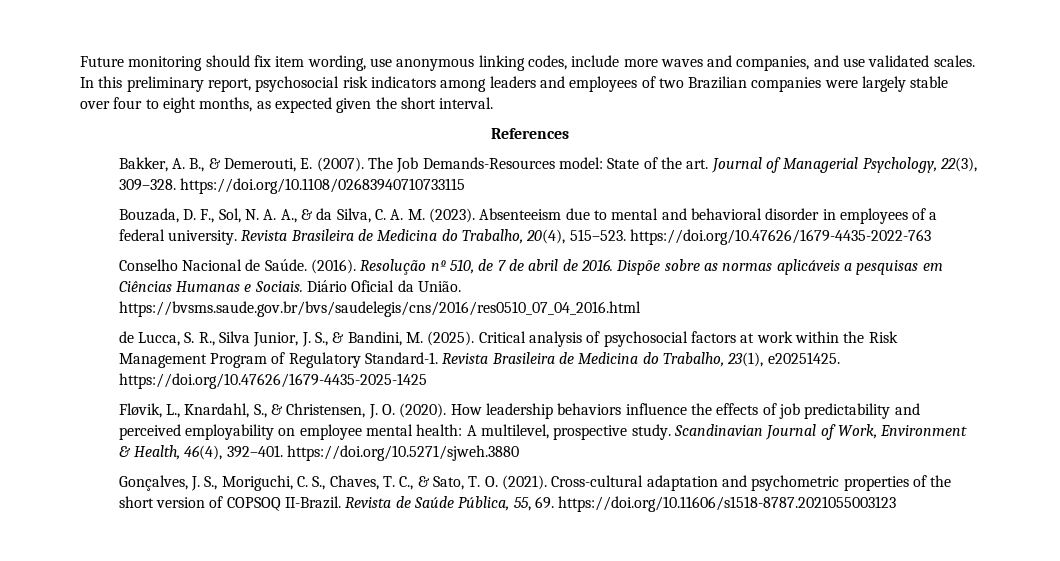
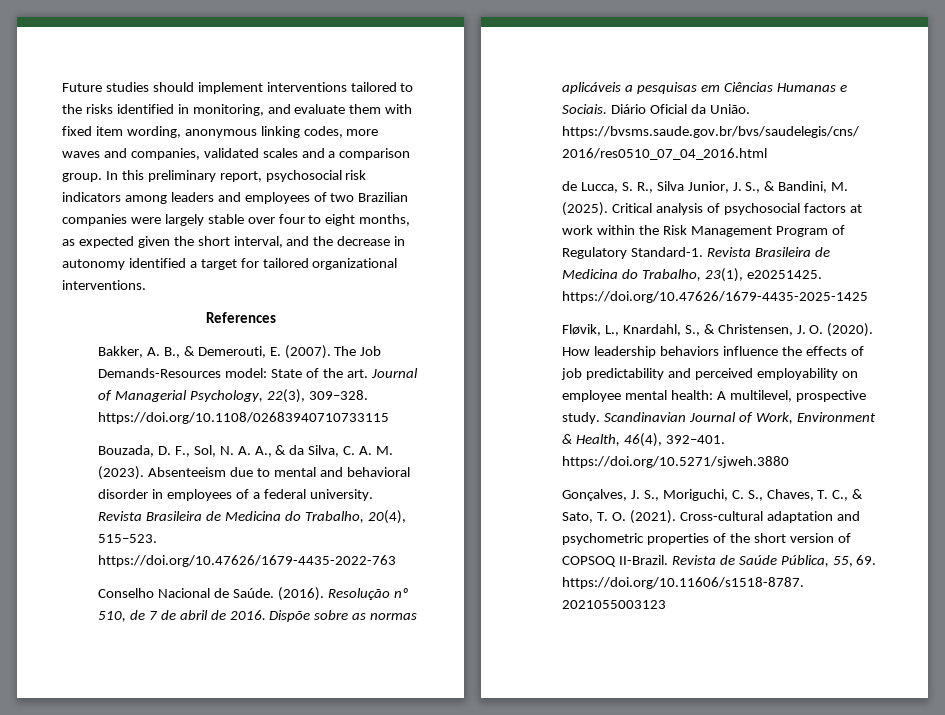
- Future monitoring should fix item wording, use anonymous linking codes, include more waves and companies, and use validated scales.
+ Future studies should implement interventions tailored to the risks identified in monitoring, and evaluate them with fixed item wording, anonymous linking codes, more waves and companies, validated scales and a comparison group.
- In this preliminary report, psychosocial risk indicators among leaders and employees of two Brazilian companies were largely stable over four to eight months, as expected given the short interval.
+ In this preliminary report, psychosocial risk indicators among leaders and employees of two Brazilian companies were largely stable over four to eight months, as expected given the short interval, and the decrease in autonomy identified a target for tailored organizational interventions.

